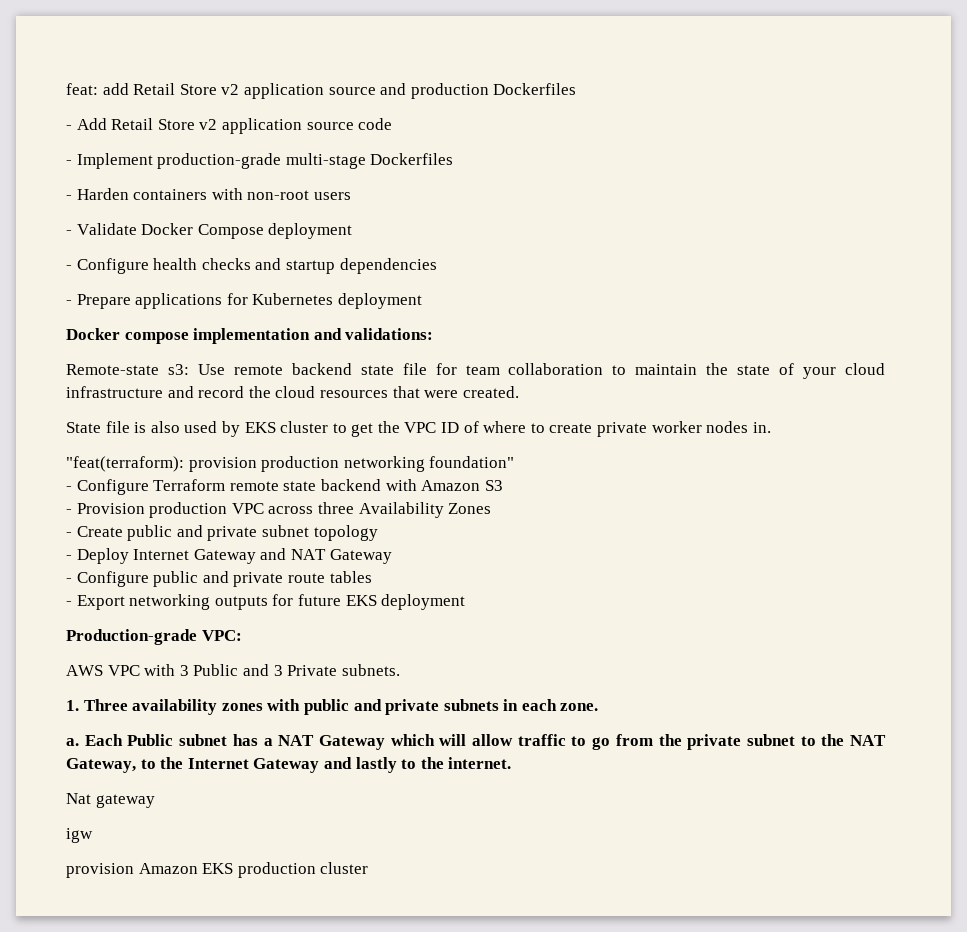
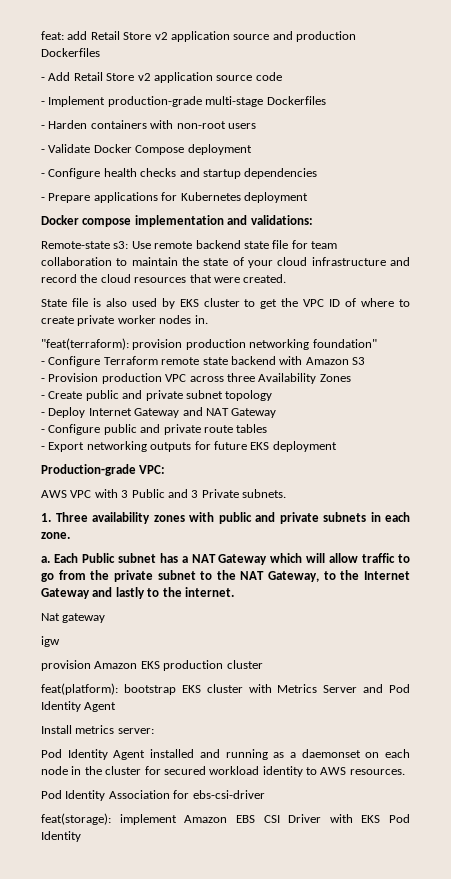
+ feat(platform): bootstrap EKS cluster with Metrics Server and Pod Identity Agent
+ Install metrics server:
+ Pod Identity Agent installed and running as a daemonset on each node in the cluster for secured workload identity to AWS resources.
+ Pod Identity Association for ebs-csi-driver
+ feat(storage): implement Amazon EBS CSI Driver with EKS Pod Identity

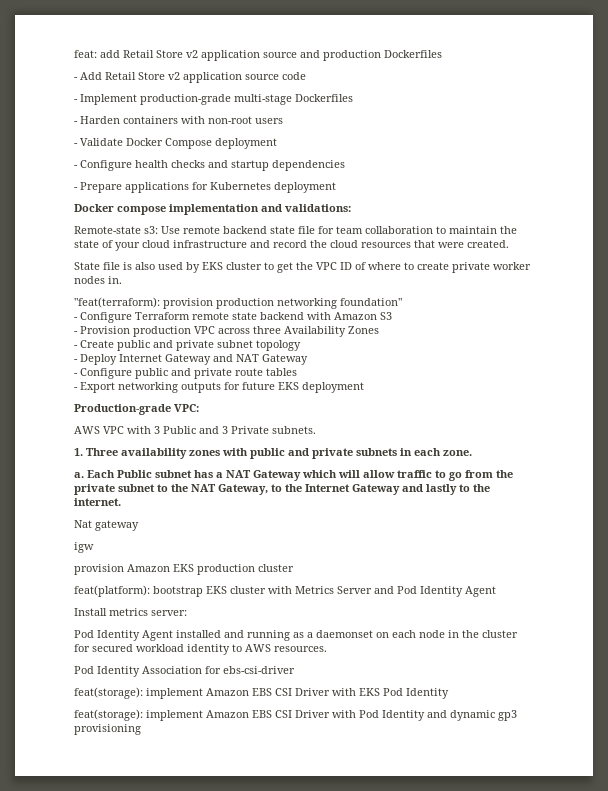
+ feat(storage): implement Amazon EBS CSI Driver with Pod Identity and dynamic gp3 provisioning

